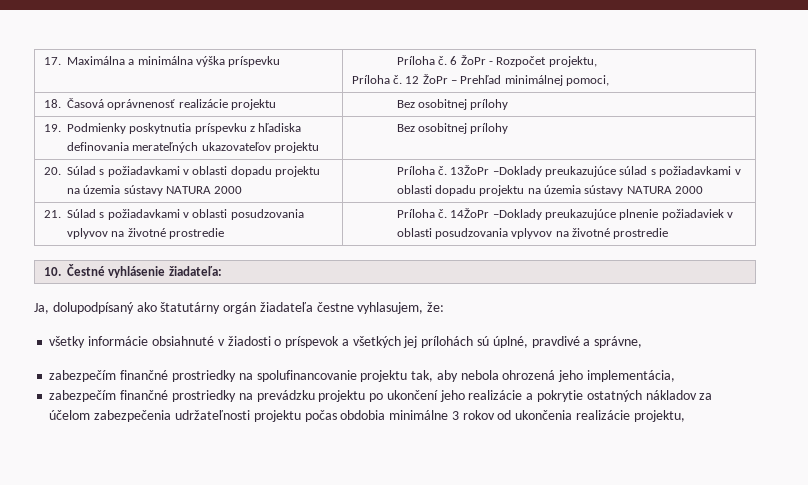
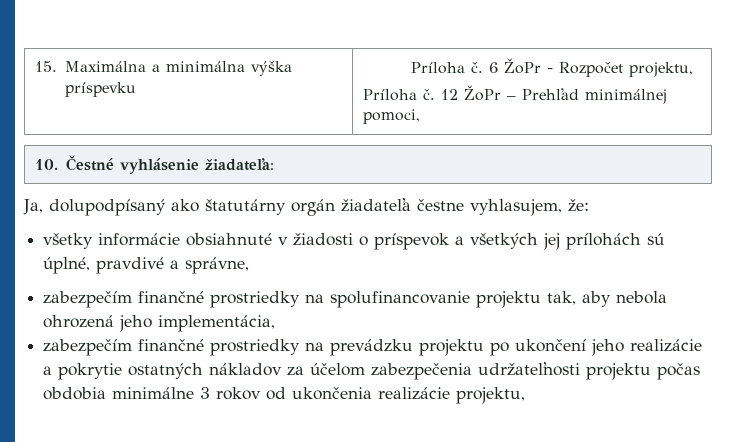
- 17. Maximálna a minimálna výška príspevku | Príloha č. 6 ŽoPr - Rozpočet projektu,
+ 15. Maximálna a minimálna výška príspevku | Príloha č. 6 ŽoPr - Rozpočet projektu,
- 18. Časová oprávnenosť realizácie projektu | Bez osobitnej prílohy
- 19. Podmienky poskytnutia príspevku z hľadiska definovania merateľných ukazovateľov projektu | Bez osobitnej prílohy
- 20. Súlad s požiadavkami v oblasti dopadu projektu na územia sústavy NATURA 2000 | Príloha č. 13ŽoPr –Doklady preukazujúce súlad s požiadavkami v oblasti dopadu projektu na územia sústavy NATURA 2000
- 21. Súlad s požiadavkami v oblasti posudzovania vplyvov na životné prostredie | Príloha č. 14ŽoPr –Doklady preukazujúce plnenie požiadaviek v oblasti posudzovania vplyvov na životné prostredie

